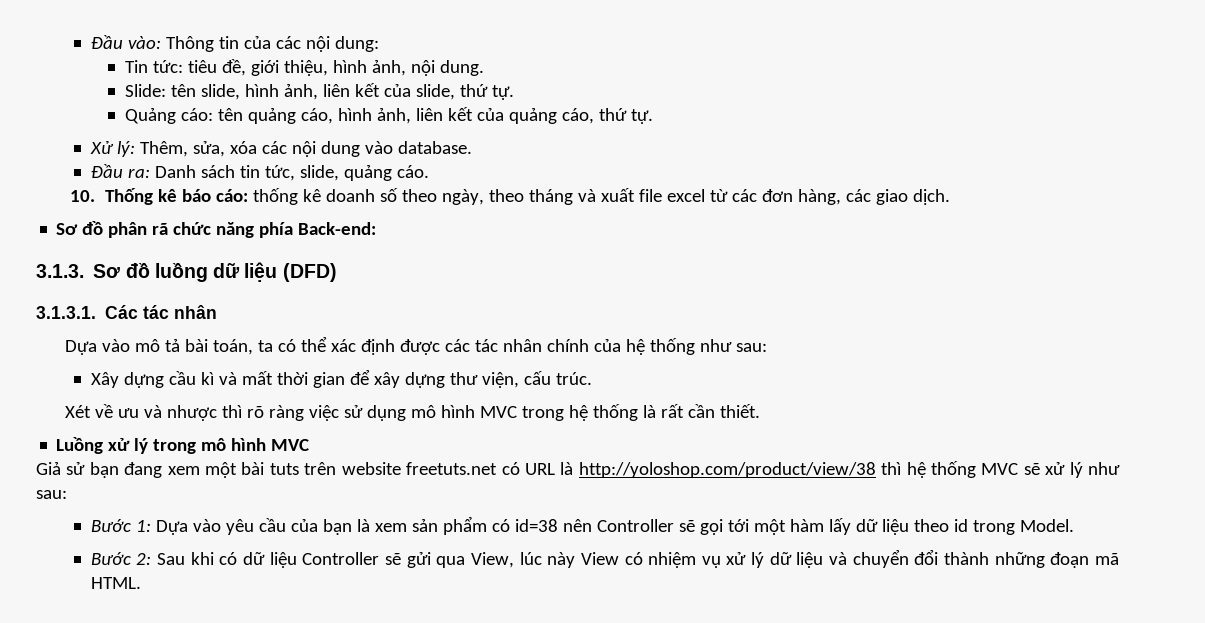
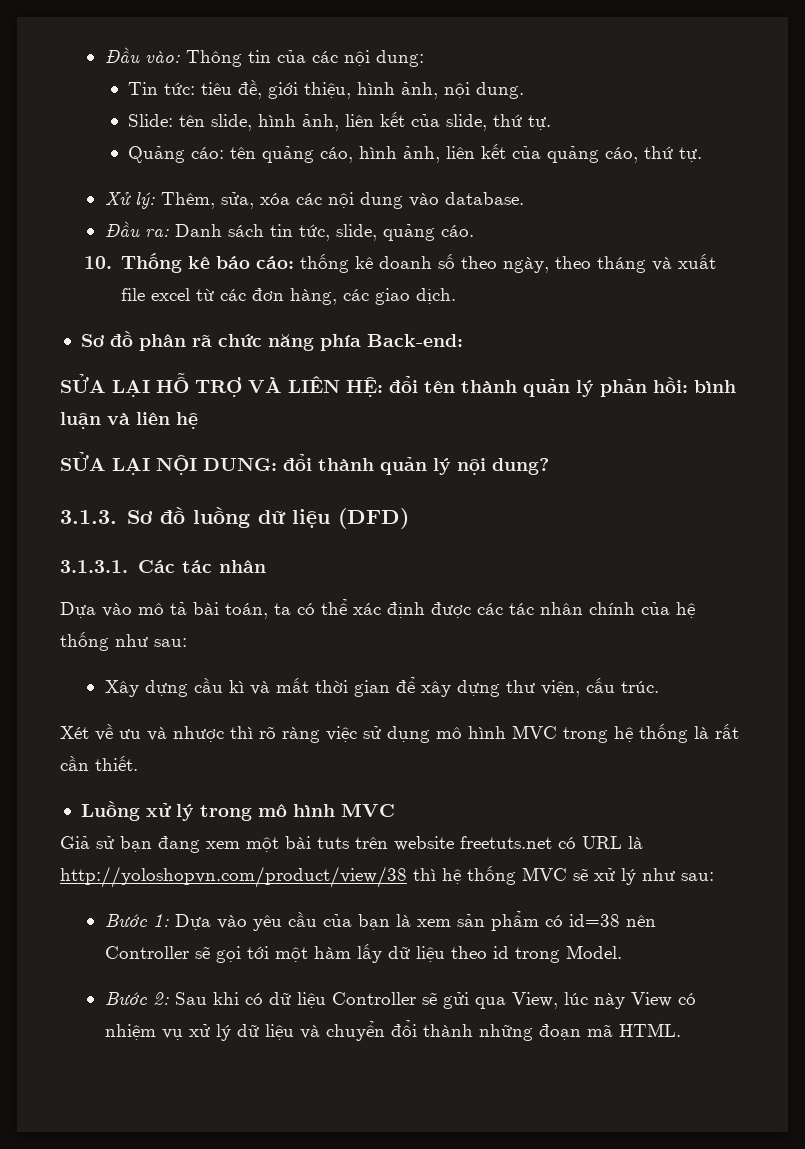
+ SỬA LẠI HỖ TRỢ VÀ LIÊN HỆ: đổi tên thành quản lý phản hồi: bình luận và liên hệ
+ SỬA LẠI NỘI DUNG: đổi thành quản lý nội dung?
- Giả sử bạn đang xem một bài tuts trên website freetuts.net có URL là http://yoloshop.com/product/view/38 thì hệ thống MVC sẽ xử lý như sau:
+ Giả sử bạn đang xem một bài tuts trên website freetuts.net có URL là http://yoloshopvn.com/product/view/38 thì hệ thống MVC sẽ xử lý như sau:

